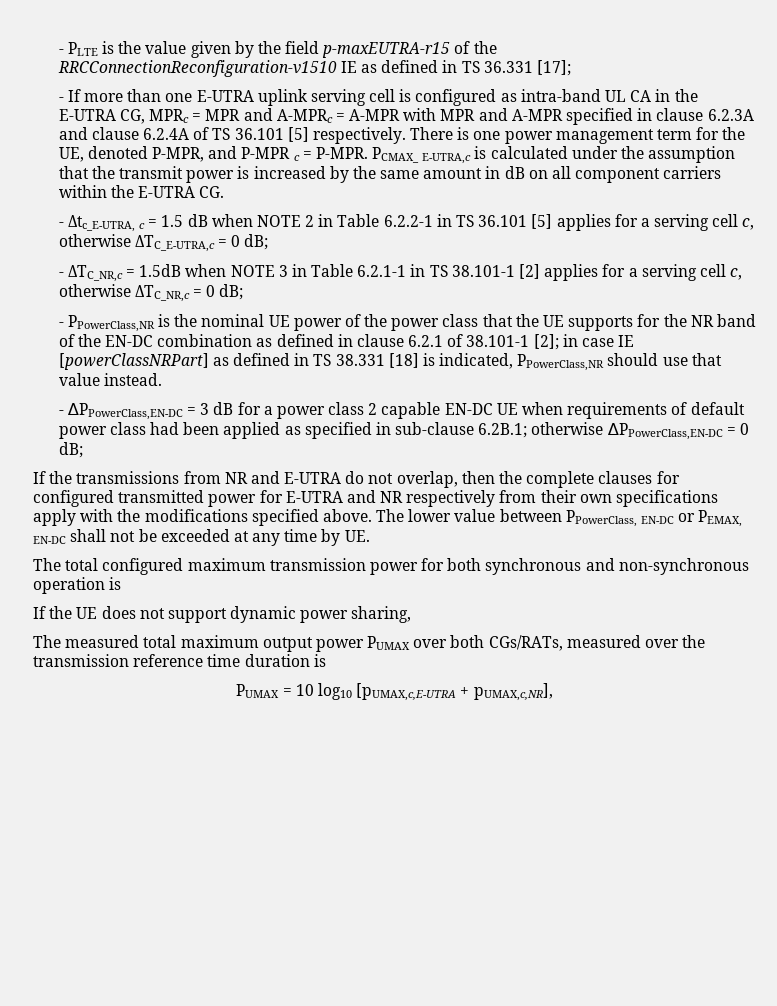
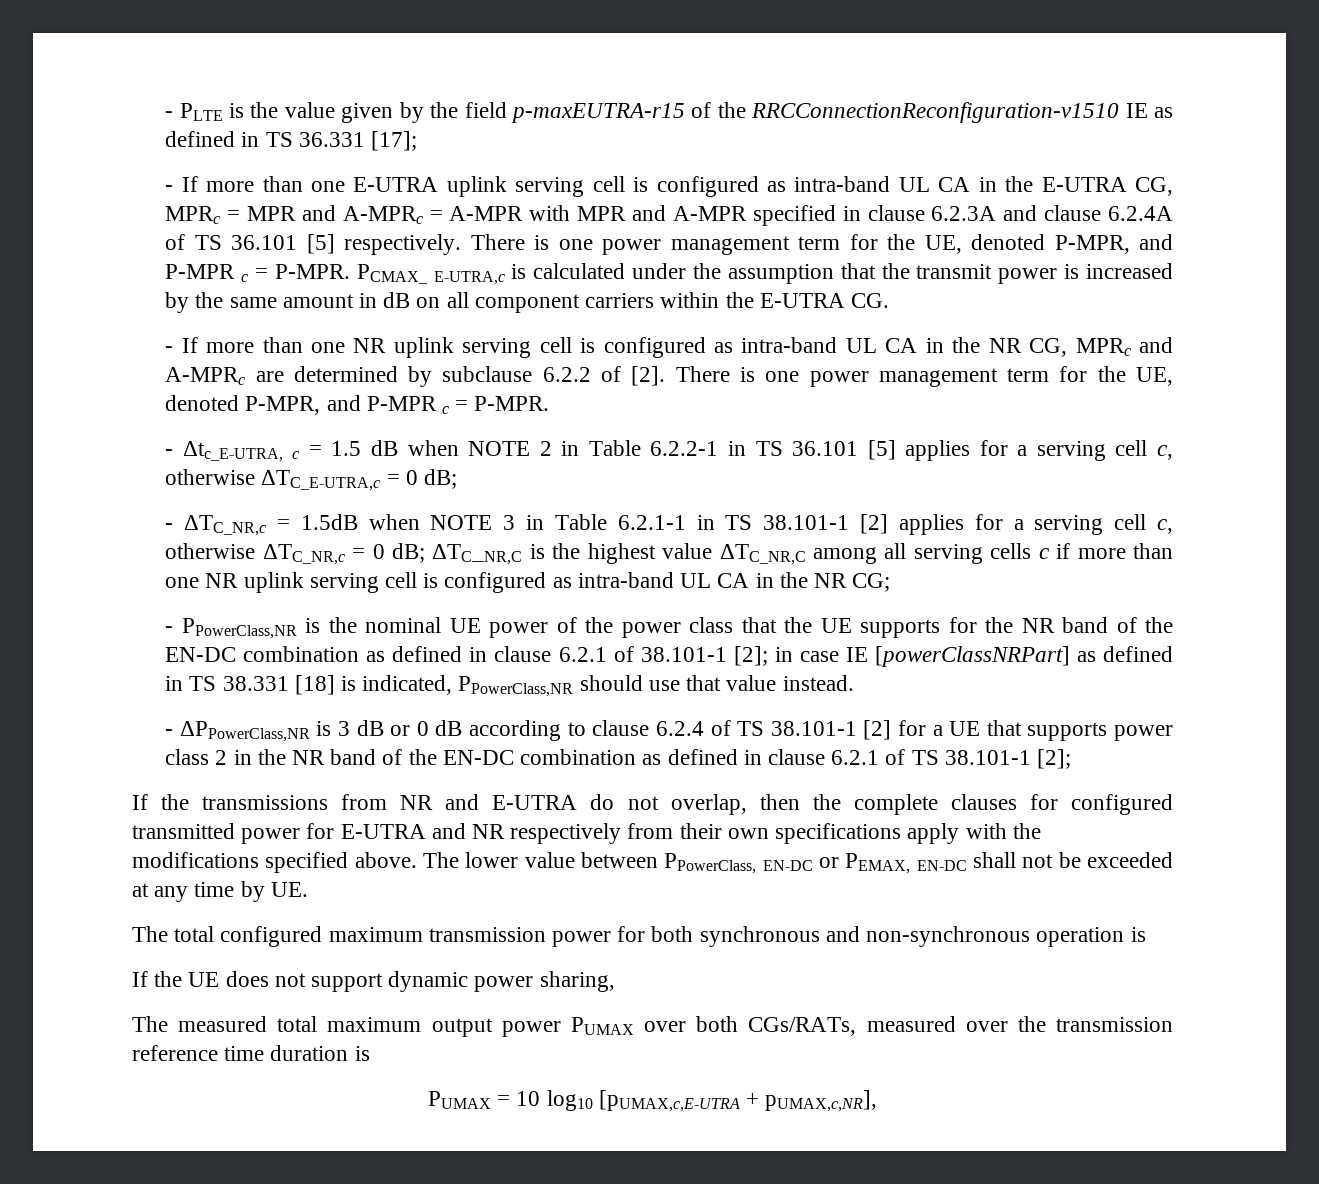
+ - If more than one NR uplink serving cell is configured as intra-band UL CA in the NR CG, MPRc and A-MPRc are determined by subclause 6.2.2 of [2]. There is one power management term for the UE, denoted P-MPR, and P-MPR c = P-MPR.
- - ΔTC_NR,c = 1.5dB when NOTE 3 in Table 6.2.1-1 in TS 38.101-1 [2] applies for a serving cell c, otherwise ΔTC_NR,c = 0 dB;
+ - ΔTC_NR,c = 1.5dB when NOTE 3 in Table 6.2.1-1 in TS 38.101-1 [2] applies for a serving cell c, otherwise ΔTC_NR,c = 0 dB; ΔTC_NR,C is the highest value ΔTC_NR,C among all serving cells c if more than one NR uplink serving cell is configured as intra-band UL CA in the NR CG;
- - ∆PPowerClass,EN-DC = 3 dB for a power class 2 capable EN-DC UE when requirements of default power class had been applied as specified in sub-clause 6.2B.1; otherwise ∆PPowerClass,EN-DC = 0 dB;
+ - ΔPPowerClass,NR is 3 dB or 0 dB according to clause 6.2.4 of TS 38.101-1 [2] for a UE that supports power class 2 in the NR band of the EN-DC combination as defined in clause 6.2.1 of TS 38.101-1 [2];

